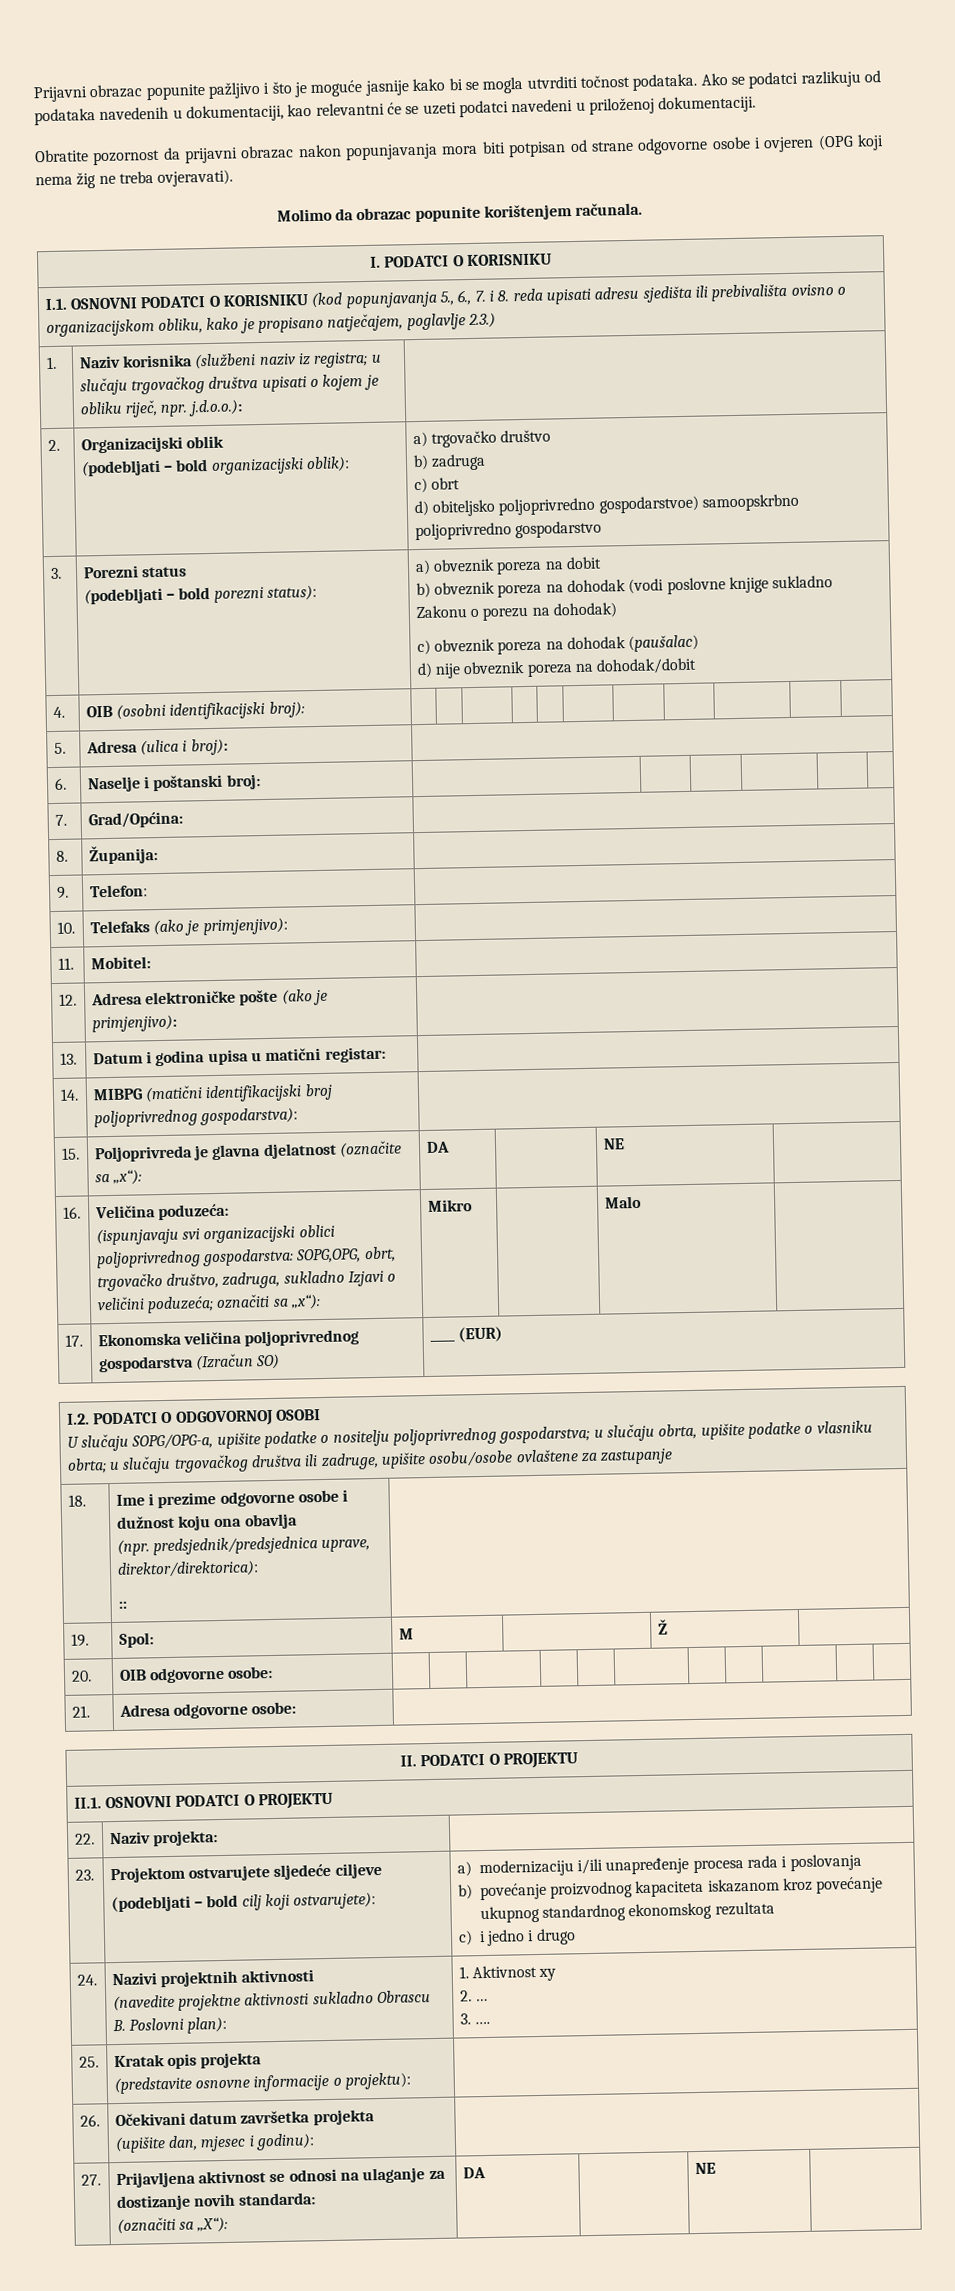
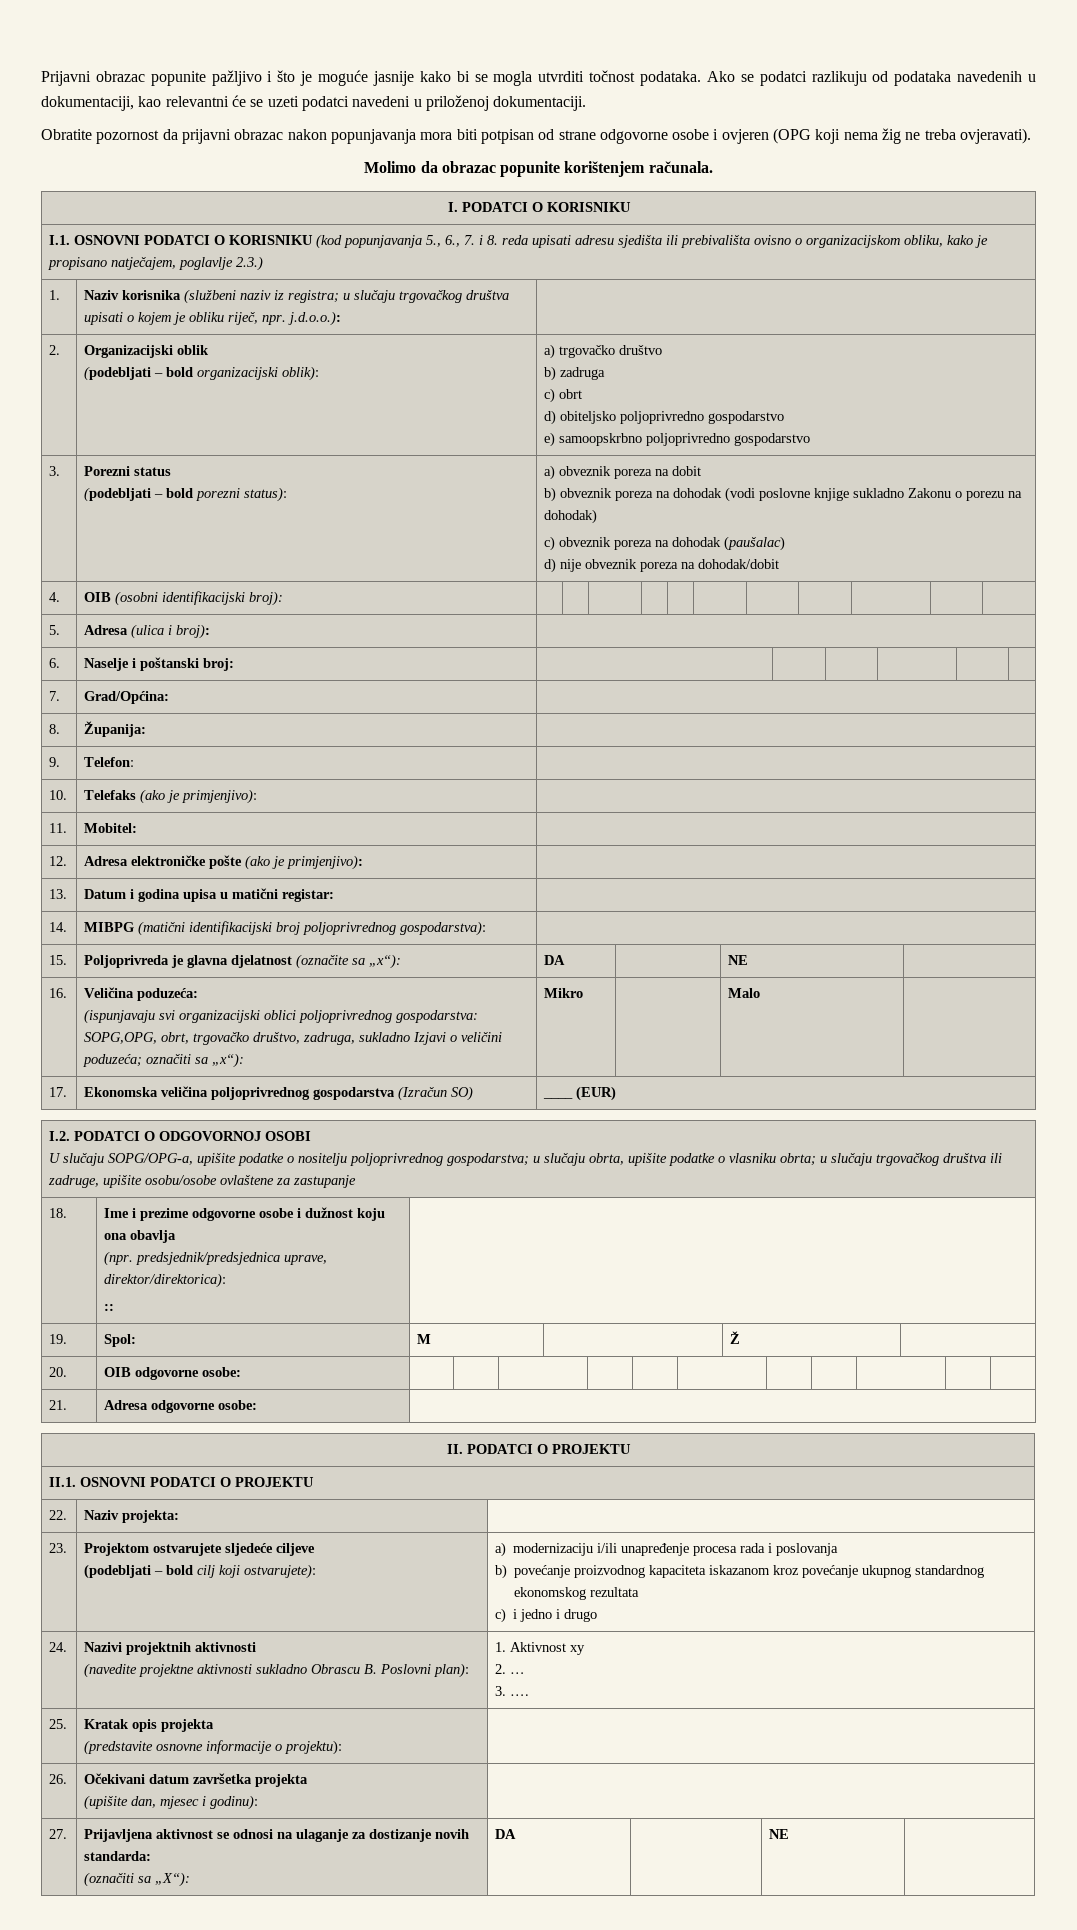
  2. | Organizacijski oblik
  (podebljati – bold organizacijski oblik): | a) trgovačko društvo
  b) zadruga
  c) obrt
- d) obiteljsko poljoprivredno gospodarstvoe) samoopskrbno poljoprivredno gospodarstvo
+ d) obiteljsko poljoprivredno gospodarstvo
+ e) samoopskrbno poljoprivredno gospodarstvo

